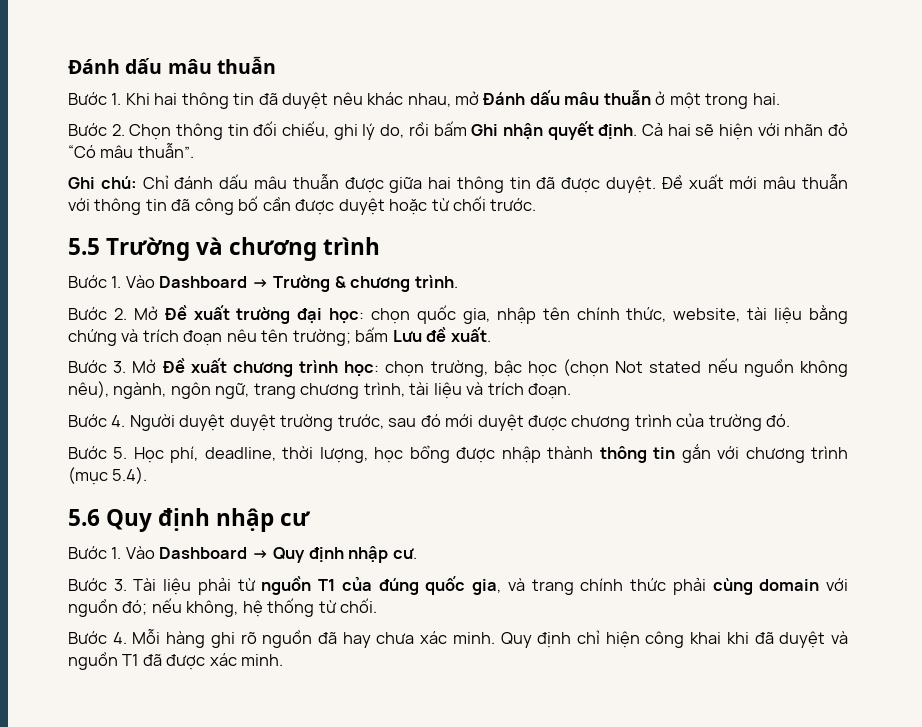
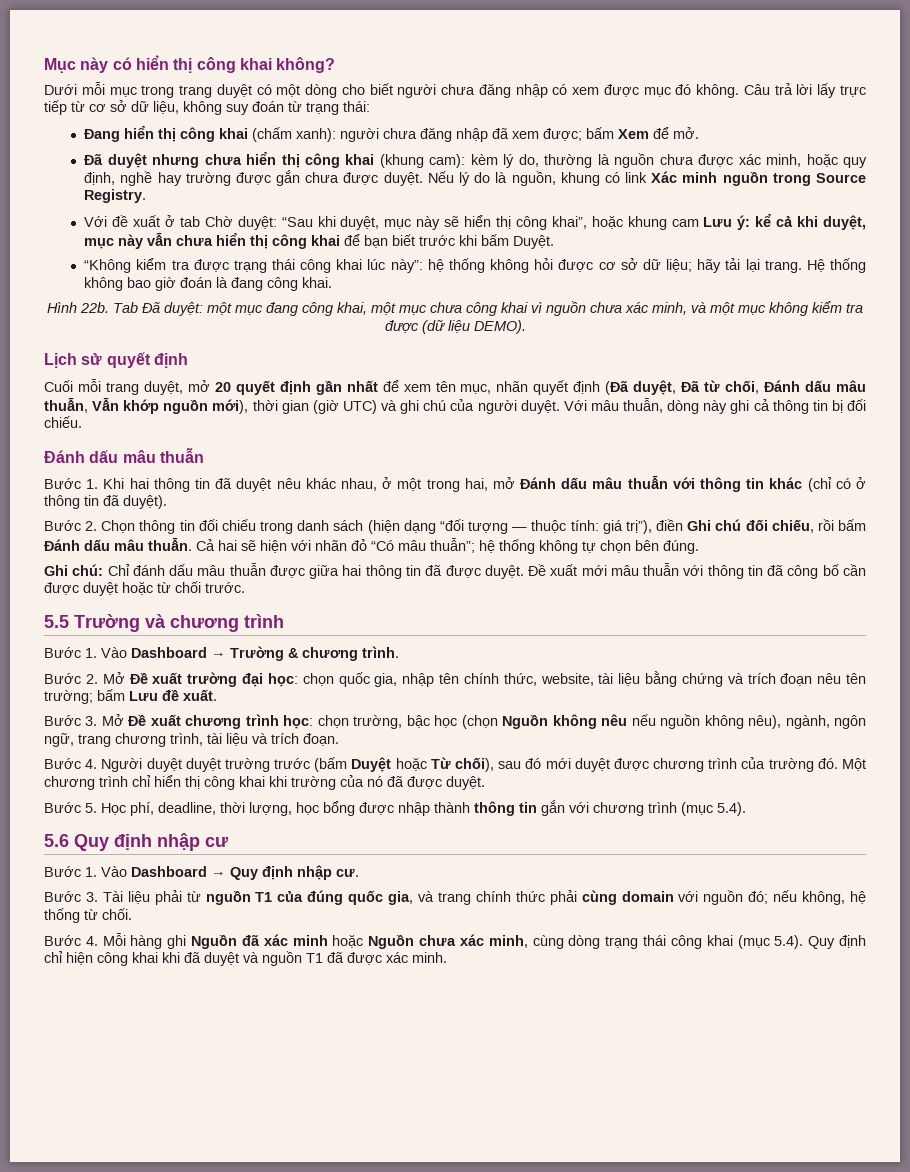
+ Mục này có hiển thị công khai không?
+ Dưới mỗi mục trong trang duyệt có một dòng cho biết người chưa đăng nhập có xem được mục đó không. Câu trả lời lấy trực tiếp từ cơ sở dữ liệu, không suy đoán từ trạng thái:
+ Đang hiển thị công khai (chấm xanh): người chưa đăng nhập đã xem được; bấm Xem để mở.
+ Đã duyệt nhưng chưa hiển thị công khai (khung cam): kèm lý do, thường là nguồn chưa được xác minh, hoặc quy định, nghề hay trường được gắn chưa được duyệt. Nếu lý do là nguồn, khung có link Xác minh nguồn trong Source Registry.
+ Với đề xuất ở tab Chờ duyệt: “Sau khi duyệt, mục này sẽ hiển thị công khai”, hoặc khung cam Lưu ý: kể cả khi duyệt, mục này vẫn chưa hiển thị công khai để bạn biết trước khi bấm Duyệt.
+ “Không kiểm tra được trạng thái công khai lúc này”: hệ thống không hỏi được cơ sở dữ liệu; hãy tải lại trang. Hệ thống không bao giờ đoán là đang công khai.
+ Hình 22b. Tab Đã duyệt: một mục đang công khai, một mục chưa công khai vì nguồn chưa xác minh, và một mục không kiểm tra được (dữ liệu DEMO).
+ Lịch sử quyết định
+ Cuối mỗi trang duyệt, mở 20 quyết định gần nhất để xem tên mục, nhãn quyết định (Đã duyệt, Đã từ chối, Đánh dấu mâu thuẫn, Vẫn khớp nguồn mới), thời gian (giờ UTC) và ghi chú của người duyệt. Với mâu thuẫn, dòng này ghi cả thông tin bị đối chiếu.
- Bước 1. Khi hai thông tin đã duyệt nêu khác nhau, mở Đánh dấu mâu thuẫn ở một trong hai.
+ Bước 1. Khi hai thông tin đã duyệt nêu khác nhau, ở một trong hai, mở Đánh dấu mâu thuẫn với thông tin khác (chỉ có ở thông tin đã duyệt).
- Bước 2. Chọn thông tin đối chiếu, ghi lý do, rồi bấm Ghi nhận quyết định.
+ Bước 2. Chọn thông tin đối chiếu trong danh sách (hiện dạng “đối tượng — thuộc tính: giá trị”), điền Ghi chú đối chiếu, rồi bấm Đánh dấu mâu thuẫn.
- Cả hai sẽ hiện với nhãn đỏ “Có mâu thuẫn”.
+ Cả hai sẽ hiện với nhãn đỏ “Có mâu thuẫn”; hệ thống không tự chọn bên đúng.
- Bước 3. Mở Đề xuất chương trình học: chọn trường, bậc học (chọn Not stated nếu nguồn không nêu), ngành, ngôn ngữ, trang chương trình, tài liệu và trích đoạn.
+ Bước 3. Mở Đề xuất chương trình học: chọn trường, bậc học (chọn Nguồn không nêu nếu nguồn không nêu), ngành, ngôn ngữ, trang chương trình, tài liệu và trích đoạn.
- Bước 4. Người duyệt duyệt trường trước, sau đó mới duyệt được chương trình của trường đó.
+ Bước 4. Người duyệt duyệt trường trước (bấm Duyệt hoặc Từ chối), sau đó mới duyệt được chương trình của trường đó. Một chương trình chỉ hiển thị công khai khi trường của nó đã được duyệt.
- Bước 4. Mỗi hàng ghi rõ nguồn đã hay chưa xác minh. Quy định chỉ hiện công khai khi đã duyệt và nguồn T1 đã được xác minh.
+ Bước 4. Mỗi hàng ghi Nguồn đã xác minh hoặc Nguồn chưa xác minh, cùng dòng trạng thái công khai (mục 5.4). Quy định chỉ hiện công khai khi đã duyệt và nguồn T1 đã được xác minh.

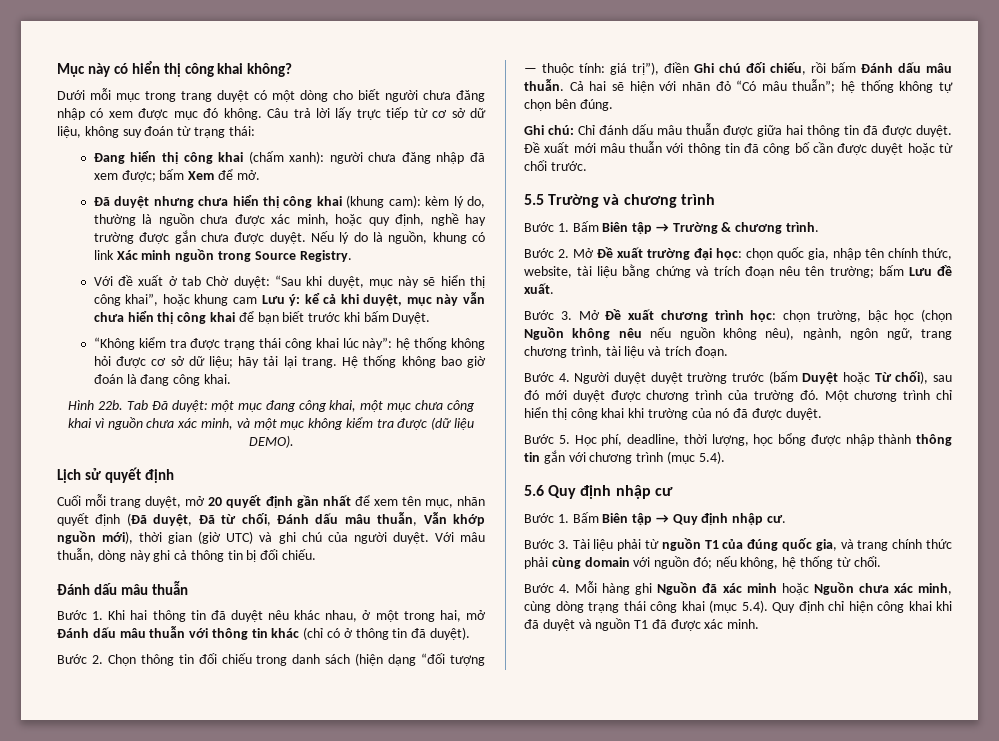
- Bước 1. Vào Dashboard → Trường & chương trình.
+ Bước 1. Bấm Biên tập → Trường & chương trình.
- Bước 1. Vào Dashboard → Quy định nhập cư.
+ Bước 1. Bấm Biên tập → Quy định nhập cư.

